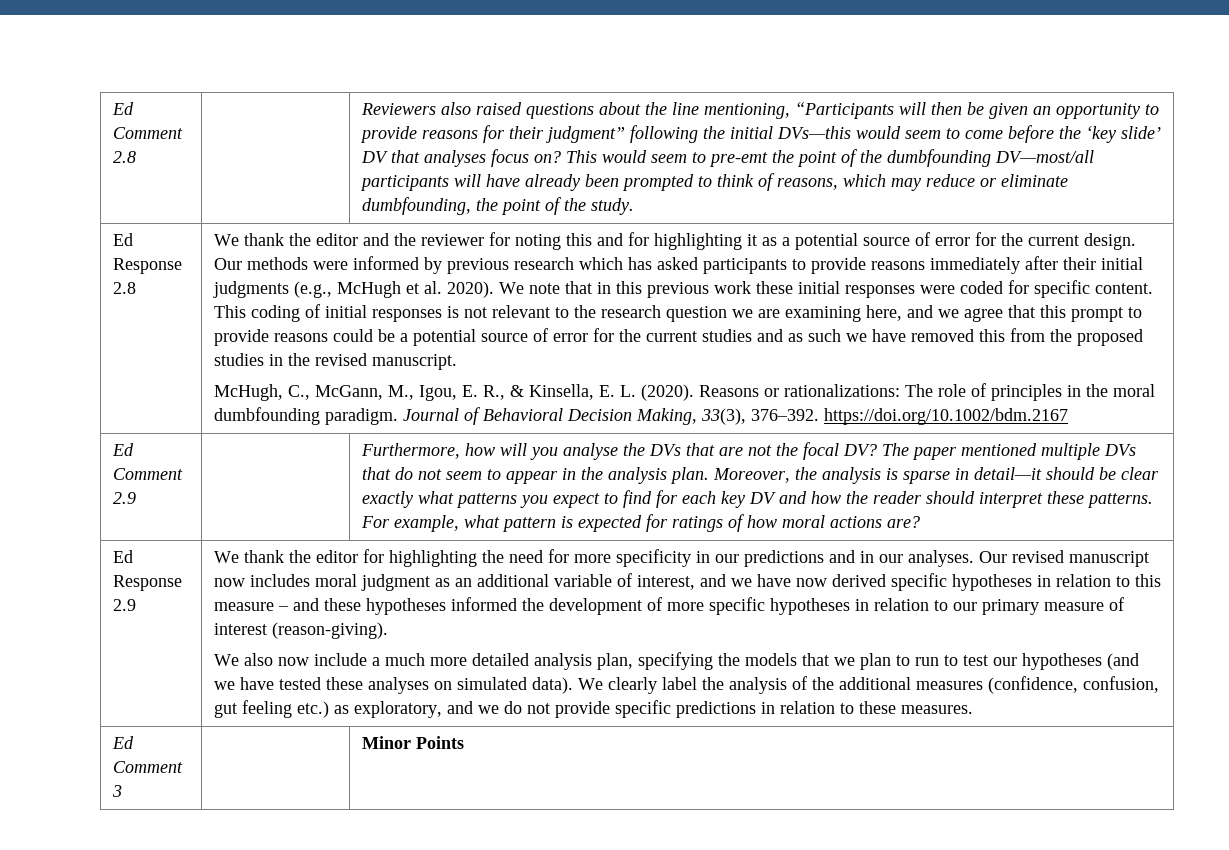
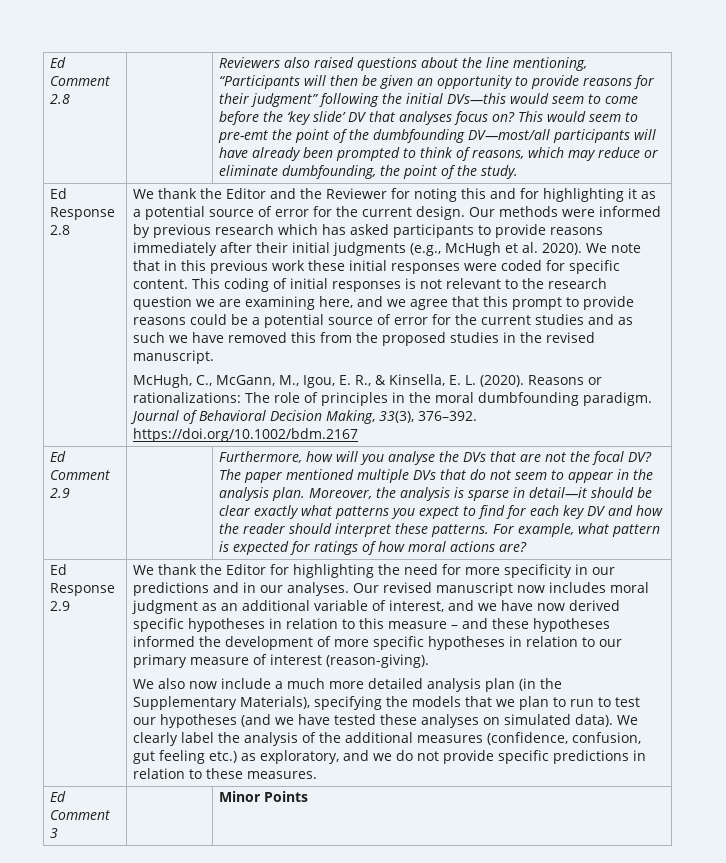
- We thank the editor and the reviewer for noting this and for highlighting it as a potential source of error for the current design.
+ We thank the Editor and the Reviewer for noting this and for highlighting it as a potential source of error for the current design.
- We thank the editor for highlighting the need for more specificity in our predictions and in our analyses.
+ We thank the Editor for highlighting the need for more specificity in our predictions and in our analyses.
- We also now include a much more detailed analysis plan, specifying the models that we plan to run to test our hypotheses (and we have tested these analyses on simulated data).
+ We also now include a much more detailed analysis plan (in the Supplementary Materials), specifying the models that we plan to run to test our hypotheses (and we have tested these analyses on simulated data).

